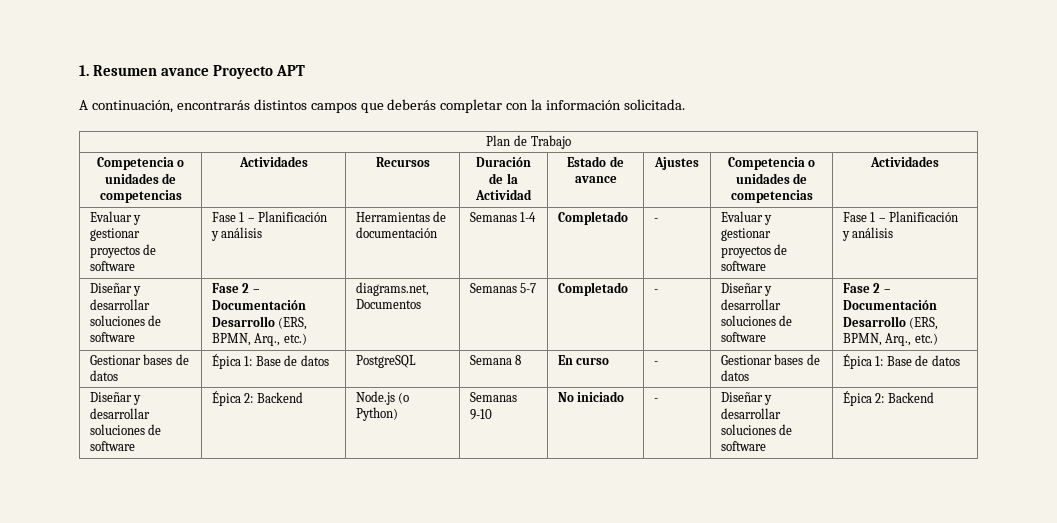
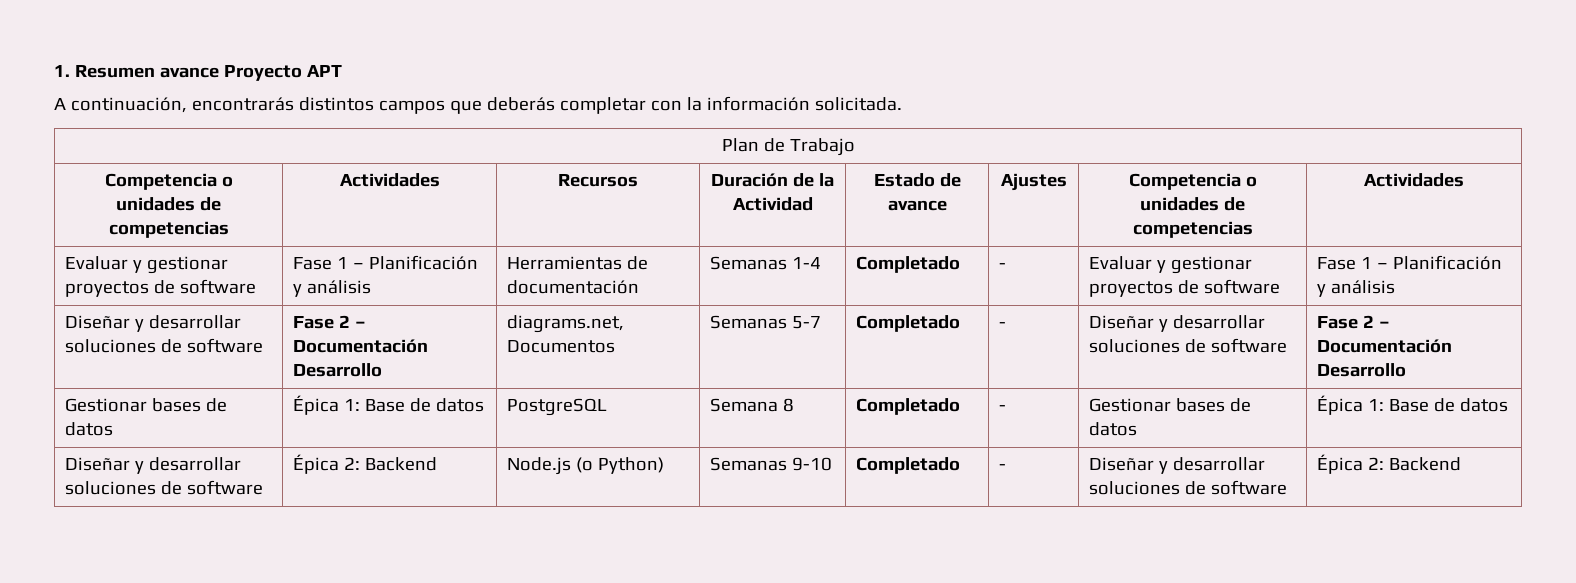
- Diseñar y desarrollar soluciones de software | Fase 2 – Documentación Desarrollo (ERS, BPMN, Arq., etc.) | diagrams.net, Documentos | Semanas 5-7 | Completado | - | Diseñar y desarrollar soluciones de software | Fase 2 – Documentación Desarrollo (ERS, BPMN, Arq., etc.)
+ Diseñar y desarrollar soluciones de software | Fase 2 – Documentación Desarrollo | diagrams.net, Documentos | Semanas 5-7 | Completado | - | Diseñar y desarrollar soluciones de software | Fase 2 – Documentación Desarrollo
- Gestionar bases de datos | Épica 1: Base de datos | PostgreSQL | Semana 8 | En curso | - | Gestionar bases de datos | Épica 1: Base de datos
+ Gestionar bases de datos | Épica 1: Base de datos | PostgreSQL | Semana 8 | Completado | - | Gestionar bases de datos | Épica 1: Base de datos
- Diseñar y desarrollar soluciones de software | Épica 2: Backend | Node.js (o Python) | Semanas 9-10 | No iniciado | - | Diseñar y desarrollar soluciones de software | Épica 2: Backend
+ Diseñar y desarrollar soluciones de software | Épica 2: Backend | Node.js (o Python) | Semanas 9-10 | Completado | - | Diseñar y desarrollar soluciones de software | Épica 2: Backend

